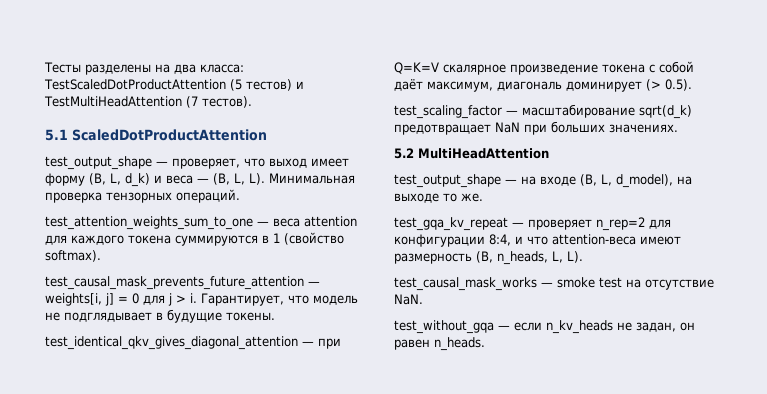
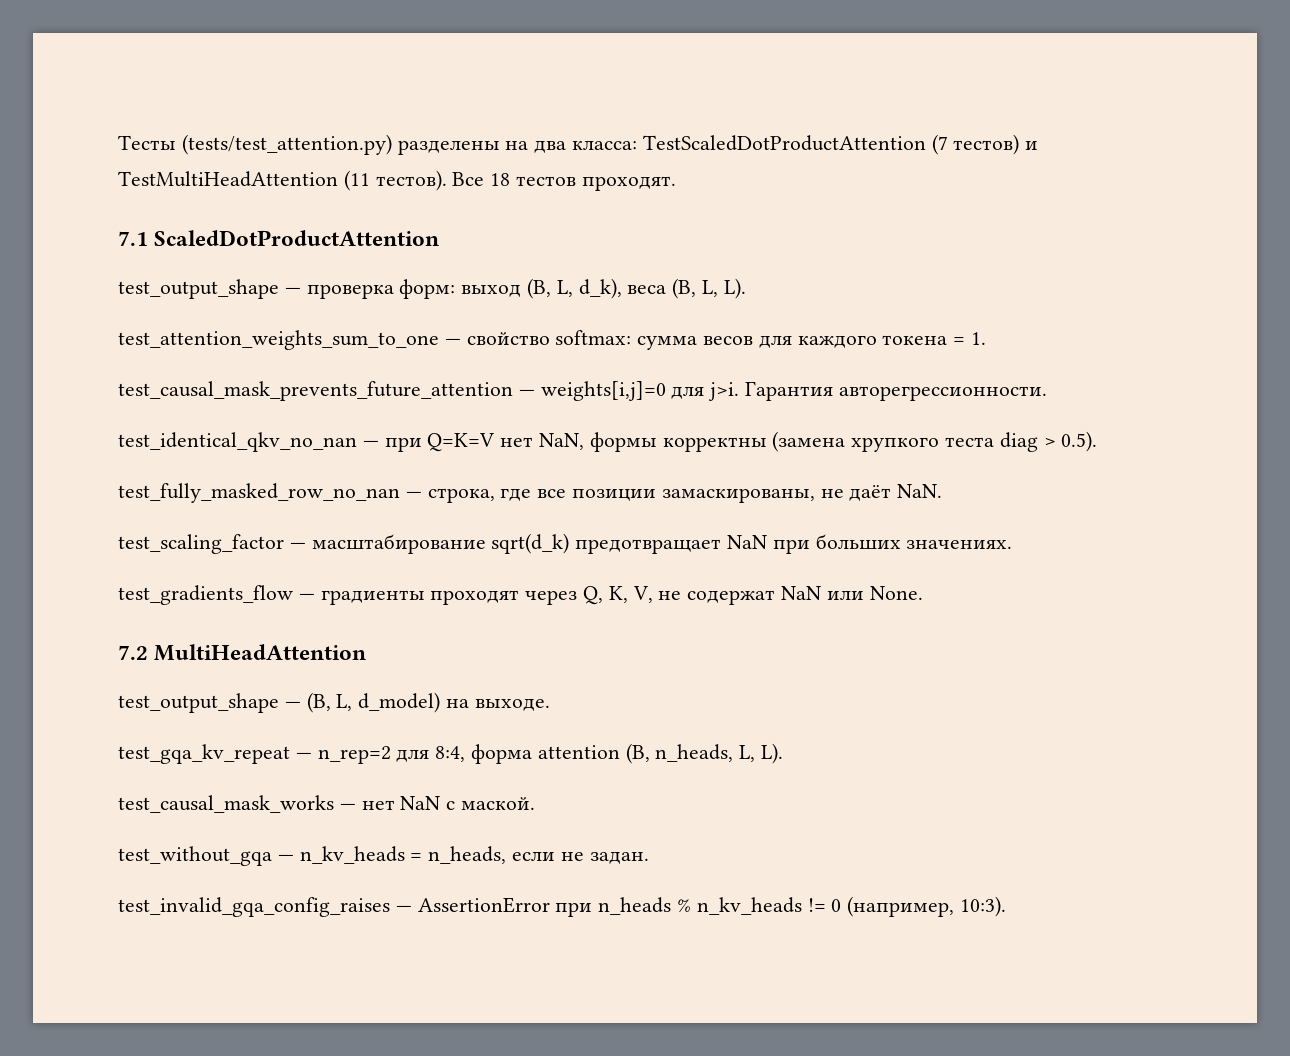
- Тесты разделены на два класса: TestScaledDotProductAttention (5 тестов) и TestMultiHeadAttention (7 тестов).
- 5.1 ScaledDotProductAttention
- test_output_shape — проверяет, что выход имеет форму (B, L, d_k) и веса — (B, L, L). Минимальная проверка тензорных операций.
- test_attention_weights_sum_to_one — веса attention для каждого токена суммируются в 1 (свойство softmax).
- test_causal_mask_prevents_future_attention — weights[i, j] = 0 для j > i. Гарантирует, что модель не подглядывает в будущие токены.
- test_identical_qkv_gives_diagonal_attention — при Q=K=V скалярное произведение токена с собой даёт максимум, диагональ доминирует (> 0.5).
+ Тесты (tests/test_attention.py) разделены на два класса: TestScaledDotProductAttention (7 тестов) и TestMultiHeadAttention (11 тестов). Все 18 тестов проходят.
+ 7.1 ScaledDotProductAttention
+ test_output_shape — проверка форм: выход (B, L, d_k), веса (B, L, L).
+ test_attention_weights_sum_to_one — свойство softmax: сумма весов для каждого токена = 1.
+ test_causal_mask_prevents_future_attention — weights[i,j]=0 для j>i. Гарантия авторегрессионности.
+ test_identical_qkv_no_nan — при Q=K=V нет NaN, формы корректны (замена хрупкого теста diag > 0.5).
+ test_fully_masked_row_no_nan — строка, где все позиции замаскированы, не даёт NaN.
- 5.2 MultiHeadAttention
- test_output_shape — на входе (B, L, d_model), на выходе то же.
+ test_gradients_flow — градиенты проходят через Q, K, V, не содержат NaN или None.
+ 7.2 MultiHeadAttention
+ test_output_shape — (B, L, d_model) на выходе.
- test_gqa_kv_repeat — проверяет n_rep=2 для конфигурации 8:4, и что attention-веса имеют размерность (B, n_heads, L, L).
+ test_gqa_kv_repeat — n_rep=2 для 8:4, форма attention (B, n_heads, L, L).
- test_causal_mask_works — smoke test на отсутствие NaN.
- test_without_gqa — если n_kv_heads не задан, он равен n_heads.
+ test_causal_mask_works — нет NaN с маской.
+ test_without_gqa — n_kv_heads = n_heads, если не задан.
+ test_invalid_gqa_config_raises — AssertionError при n_heads % n_kv_heads != 0 (например, 10:3).

